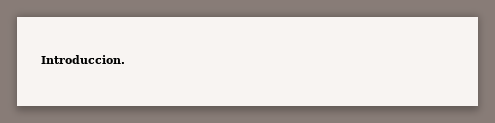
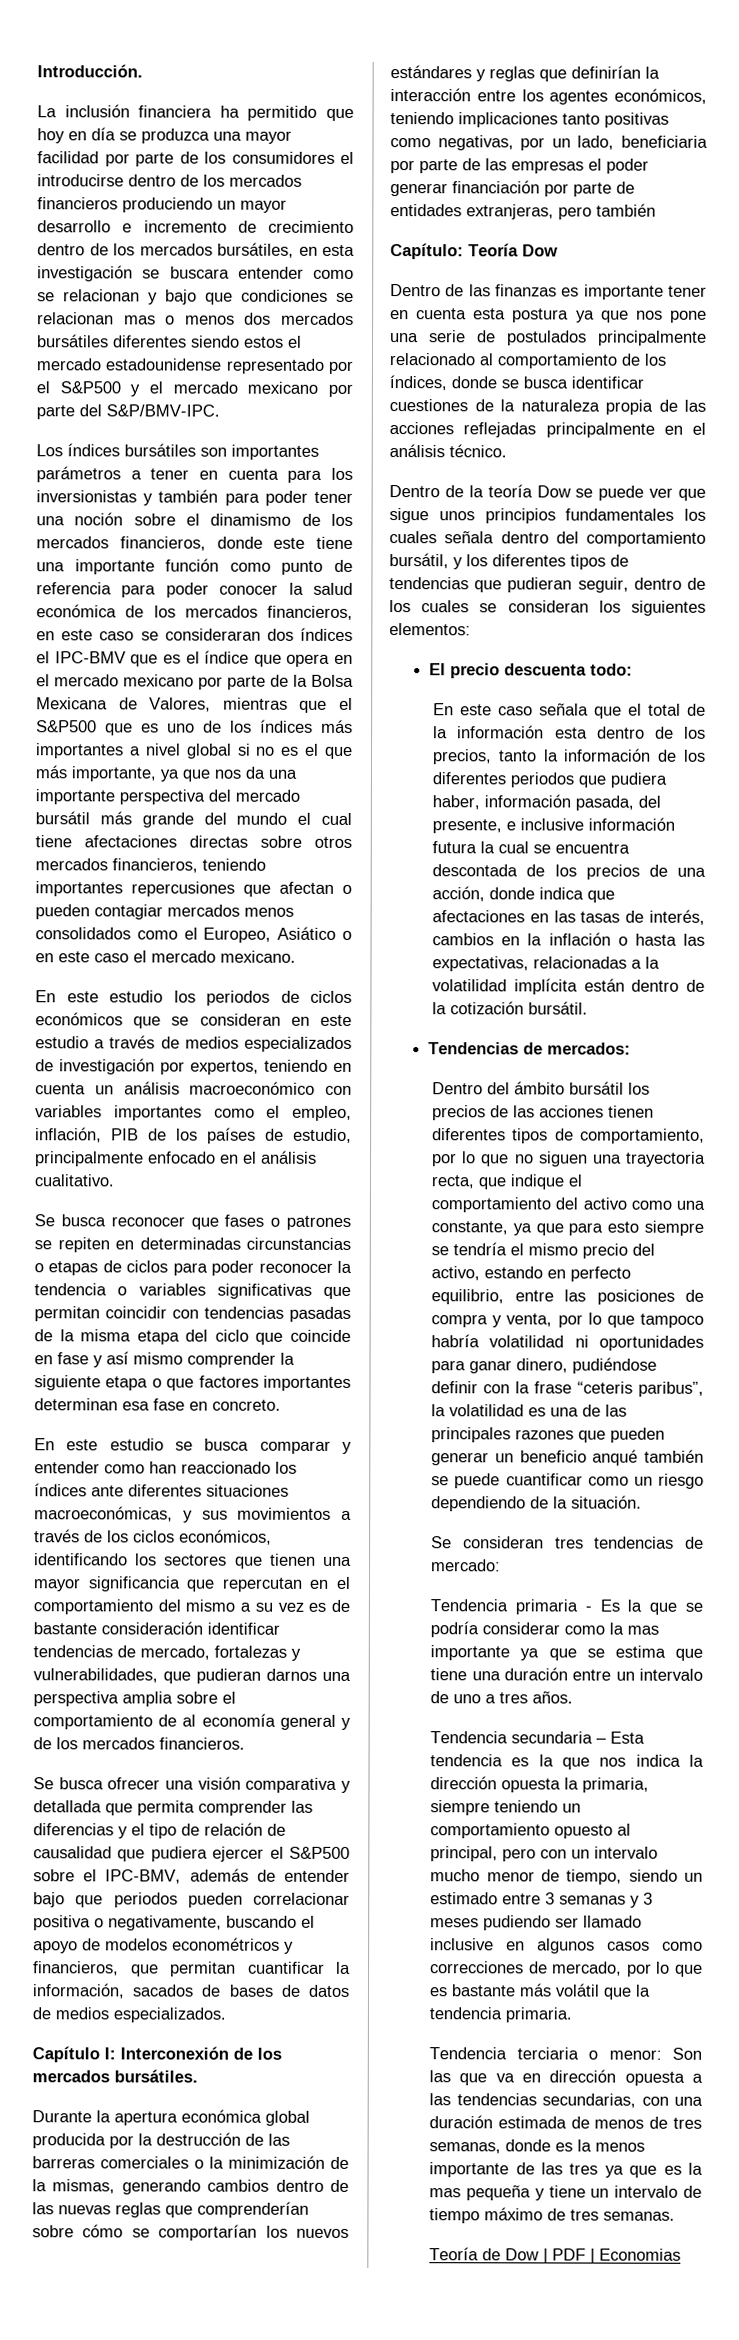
- Introduccion.
+ Introducción.
+ La inclusión financiera ha permitido que hoy en día se produzca una mayor facilidad por parte de los consumidores el introducirse dentro de los mercados financieros produciendo un mayor desarrollo e incremento de crecimiento dentro de los mercados bursátiles, en esta investigación se buscara entender como se relacionan y bajo que condiciones se relacionan mas o menos dos mercados bursátiles diferentes siendo estos el mercado estadounidense representado por el S&P500 y el mercado mexicano por parte del S&P/BMV-IPC.
+ Los índices bursátiles son importantes parámetros a tener en cuenta para los inversionistas y también para poder tener una noción sobre el dinamismo de los mercados financieros, donde este tiene una importante función como punto de referencia para poder conocer la salud económica de los mercados financieros, en este caso se consideraran dos índices el IPC-BMV que es el índice que opera en el mercado mexicano por parte de la Bolsa Mexicana de Valores, mientras que el S&P500 que es uno de los índices más importantes a nivel global si no es el que más importante, ya que nos da una importante perspectiva del mercado bursátil más grande del mundo el cual tiene afectaciones directas sobre otros mercados financieros, teniendo importantes repercusiones que afectan o pueden contagiar mercados menos consolidados como el Europeo, Asiático o en este caso el mercado mexicano.
+ En este estudio los periodos de ciclos económicos que se consideran en este estudio a través de medios especializados de investigación por expertos, teniendo en cuenta un análisis macroeconómico con variables importantes como el empleo, inflación, PIB de los países de estudio, principalmente enfocado en el análisis cualitativo.
+ Se busca reconocer que fases o patrones se repiten en determinadas circunstancias o etapas de ciclos para poder reconocer la tendencia o variables significativas que permitan coincidir con tendencias pasadas de la misma etapa del ciclo que coincide en fase y así mismo comprender la siguiente etapa o que factores importantes determinan esa fase en concreto.
+ En este estudio se busca comparar y entender como han reaccionado los índices ante diferentes situaciones macroeconómicas, y sus movimientos a través de los ciclos económicos, identificando los sectores que tienen una mayor significancia que repercutan en el comportamiento del mismo a su vez es de bastante consideración identificar tendencias de mercado, fortalezas y vulnerabilidades, que pudieran darnos una perspectiva amplia sobre el comportamiento de al economía general y de los mercados financieros.
+ Se busca ofrecer una visión comparativa y detallada que permita comprender las diferencias y el tipo de relación de causalidad que pudiera ejercer el S&P500 sobre el IPC-BMV, además de entender bajo que periodos pueden correlacionar positiva o negativamente, buscando el apoyo de modelos econométricos y financieros, que permitan cuantificar la información, sacados de bases de datos de medios especializados.
+ Capítulo I: Interconexión de los mercados bursátiles.
+ Durante la apertura económica global producida por la destrucción de las barreras comerciales o la minimización de la mismas, generando cambios dentro de las nuevas reglas que comprenderían sobre cómo se comportarían los nuevos estándares y reglas que definirían la interacción entre los agentes económicos, teniendo implicaciones tanto positivas como negativas, por un lado, beneficiaria por parte de las empresas el poder generar financiación por parte de entidades extranjeras, pero también
+ Capítulo: Teoría Dow
+ Dentro de las finanzas es importante tener en cuenta esta postura ya que nos pone una serie de postulados principalmente relacionado al comportamiento de los índices, donde se busca identificar cuestiones de la naturaleza propia de las acciones reflejadas principalmente en el análisis técnico.
+ Dentro de la teoría Dow se puede ver que sigue unos principios fundamentales los cuales señala dentro del comportamiento bursátil, y los diferentes tipos de tendencias que pudieran seguir, dentro de los cuales se consideran los siguientes elementos:
+ El precio descuenta todo:
+ En este caso señala que el total de la información esta dentro de los precios, tanto la información de los diferentes periodos que pudiera haber, información pasada, del presente, e inclusive información futura la cual se encuentra descontada de los precios de una acción, donde indica que afectaciones en las tasas de interés, cambios en la inflación o hasta las expectativas, relacionadas a la volatilidad implícita están dentro de la cotización bursátil.
+ Tendencias de mercados:
+ Dentro del ámbito bursátil los precios de las acciones tienen diferentes tipos de comportamiento, por lo que no siguen una trayectoria recta, que indique el comportamiento del activo como una constante, ya que para esto siempre se tendría el mismo precio del activo, estando en perfecto equilibrio, entre las posiciones de compra y venta, por lo que tampoco habría volatilidad ni oportunidades para ganar dinero, pudiéndose definir con la frase “ceteris paribus”, la volatilidad es una de las principales razones que pueden generar un beneficio anqué también se puede cuantificar como un riesgo dependiendo de la situación.
+ Se consideran tres tendencias de mercado:
+ Tendencia primaria - Es la que se podría considerar como la mas importante ya que se estima que tiene una duración entre un intervalo de uno a tres años.
+ Tendencia secundaria – Esta tendencia es la que nos indica la dirección opuesta la primaria, siempre teniendo un comportamiento opuesto al principal, pero con un intervalo mucho menor de tiempo, siendo un estimado entre 3 semanas y 3 meses pudiendo ser llamado inclusive en algunos casos como correcciones de mercado, por lo que es bastante más volátil que la tendencia primaria.
+ Tendencia terciaria o menor: Son las que va en dirección opuesta a las tendencias secundarias, con una duración estimada de menos de tres semanas, donde es la menos importante de las tres ya que es la mas pequeña y tiene un intervalo de tiempo máximo de tres semanas.
+ Teoría de Dow | PDF | Economias

